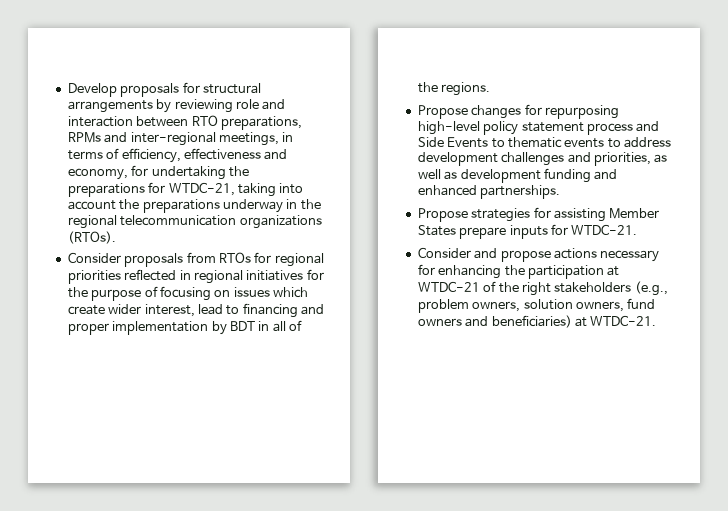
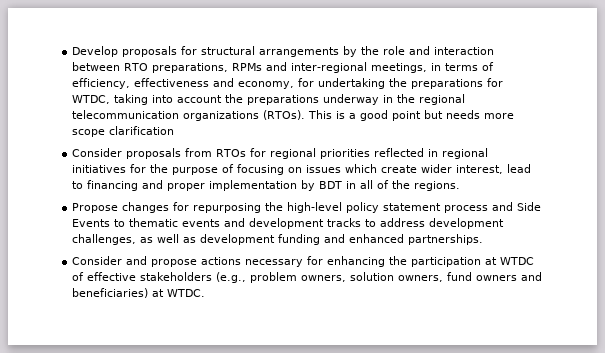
- Develop proposals for structural arrangements by reviewing role and interaction between RTO preparations, RPMs and inter-regional meetings, in terms of efficiency, effectiveness and economy, for undertaking the preparations for WTDC-21, taking into account the preparations underway in the regional telecommunication organizations (RTOs).
+ Develop proposals for structural arrangements by the role and interaction between RTO preparations, RPMs and inter-regional meetings, in terms of efficiency, effectiveness and economy, for undertaking the preparations for WTDC, taking into account the preparations underway in the regional telecommunication organizations (RTOs). This is a good point but needs more scope clarification
- Propose changes for repurposing high-level policy statement process and Side Events to thematic events to address development challenges and priorities, as well as development funding and enhanced partnerships.
+ Propose changes for repurposing the high-level policy statement process and Side Events to thematic events and development tracks to address development challenges, as well as development funding and enhanced partnerships.
- Propose strategies for assisting Member States prepare inputs for WTDC-21.
- Consider and propose actions necessary for enhancing the participation at WTDC-21 of the right stakeholders (e.g., problem owners, solution owners, fund owners and beneficiaries) at WTDC-21.
+ Consider and propose actions necessary for enhancing the participation at WTDC of effective stakeholders (e.g., problem owners, solution owners, fund owners and beneficiaries) at WTDC.

